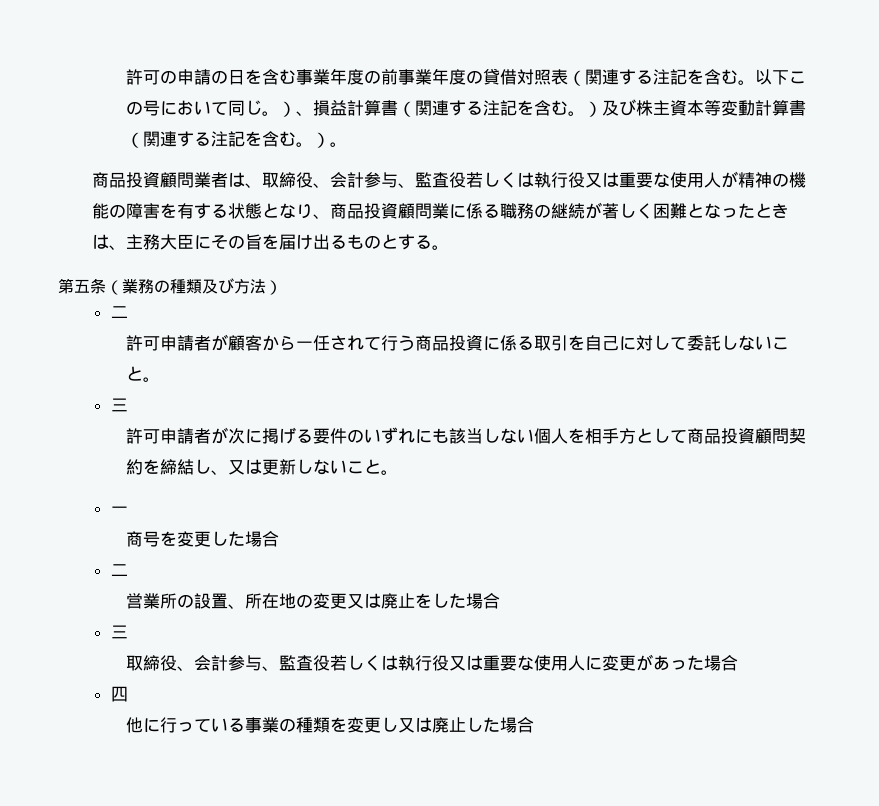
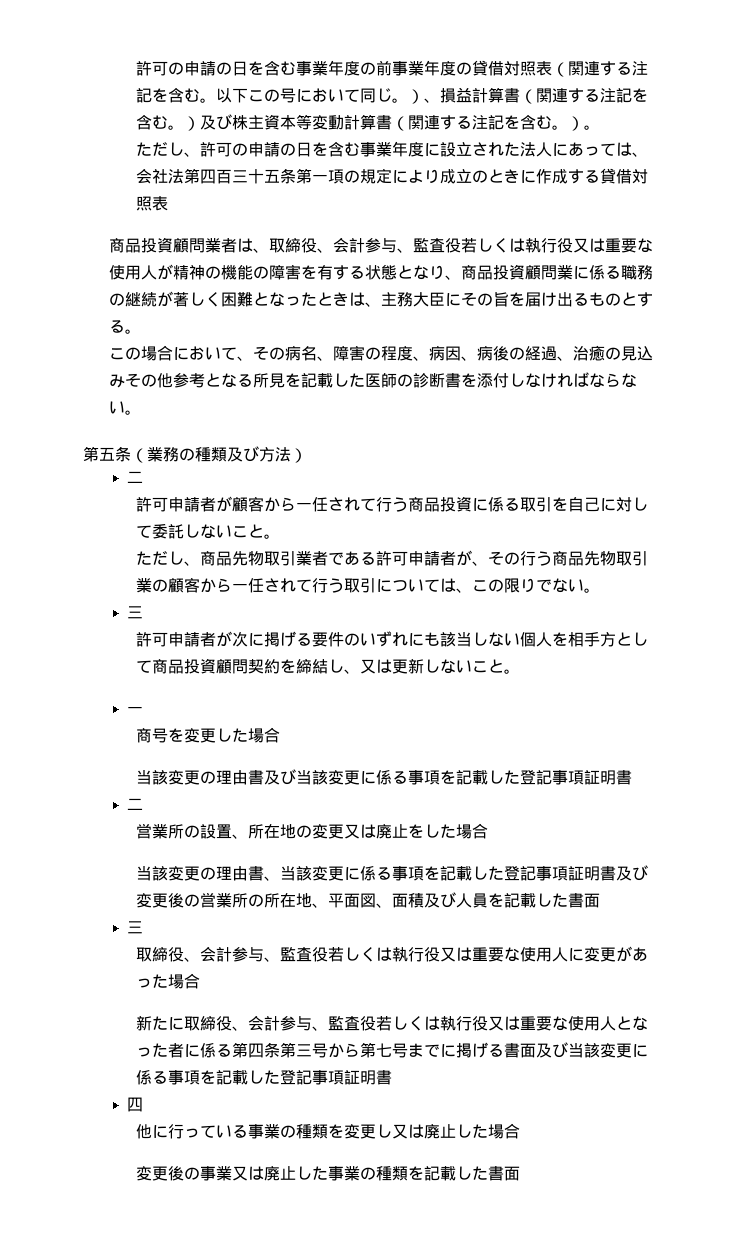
+ ただし、許可の申請の日を含む事業年度に設立された法人にあっては、会社法第四百三十五条第一項の規定により成立のときに作成する貸借対照表
+ この場合において、その病名、障害の程度、病因、病後の経過、治癒の見込みその他参考となる所見を記載した医師の診断書を添付しなければならない。
+ ただし、商品先物取引業者である許可申請者が、その行う商品先物取引業の顧客から一任されて行う取引については、この限りでない。
+ 当該変更の理由書及び当該変更に係る事項を記載した登記事項証明書
+ 当該変更の理由書、当該変更に係る事項を記載した登記事項証明書及び変更後の営業所の所在地、平面図、面積及び人員を記載した書面
+ 新たに取締役、会計参与、監査役若しくは執行役又は重要な使用人となった者に係る第四条第三号から第七号までに掲げる書面及び当該変更に係る事項を記載した登記事項証明書
+ 変更後の事業又は廃止した事業の種類を記載した書面

